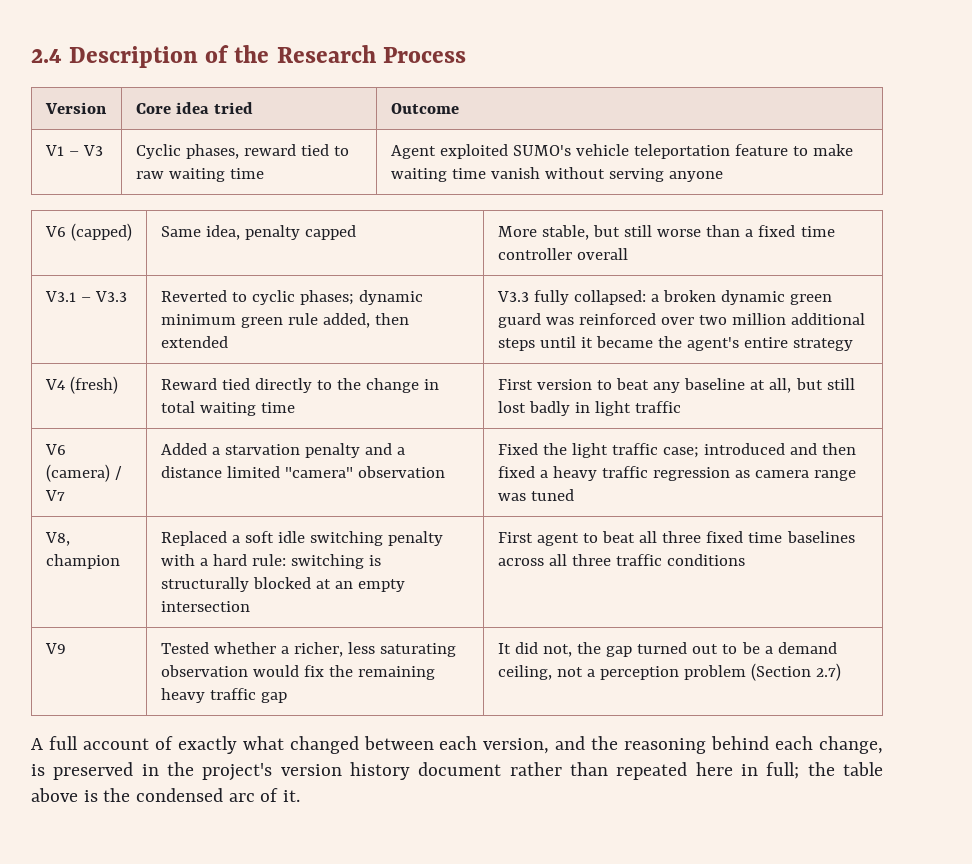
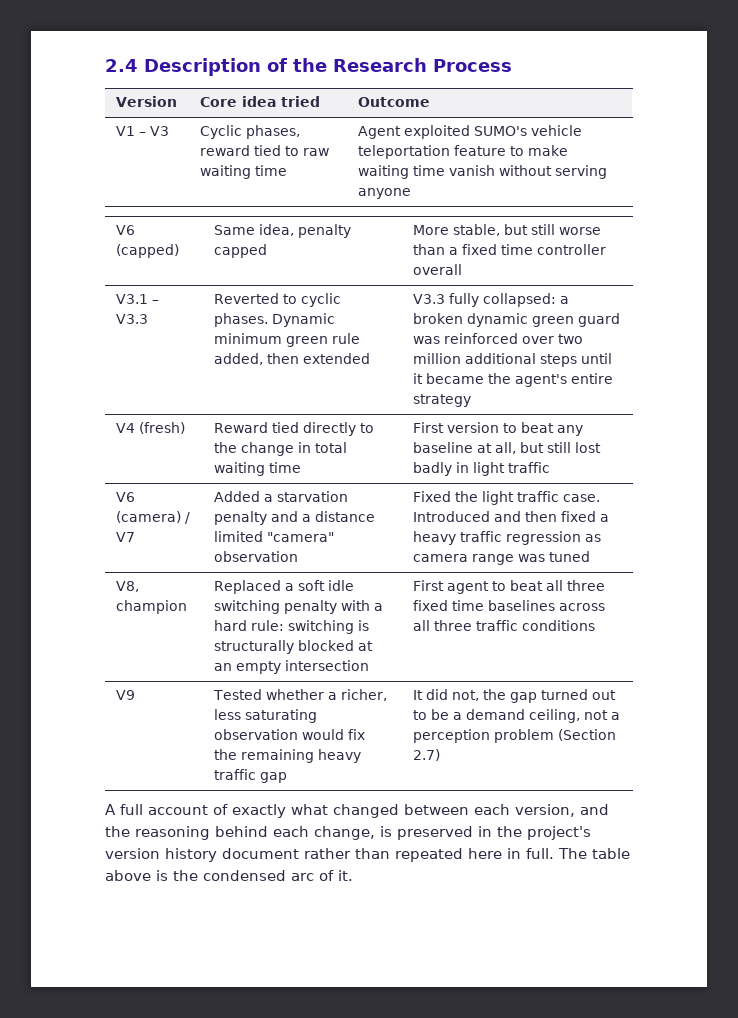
- V3.1 – V3.3 | Reverted to cyclic phases; dynamic minimum green rule added, then extended | V3.3 fully collapsed: a broken dynamic green guard was reinforced over two million additional steps until it became the agent's entire strategy
+ V3.1 – V3.3 | Reverted to cyclic phases. Dynamic minimum green rule added, then extended | V3.3 fully collapsed: a broken dynamic green guard was reinforced over two million additional steps until it became the agent's entire strategy
- V6 (camera) / V7 | Added a starvation penalty and a distance limited "camera" observation | Fixed the light traffic case; introduced and then fixed a heavy traffic regression as camera range was tuned
+ V6 (camera) / V7 | Added a starvation penalty and a distance limited "camera" observation | Fixed the light traffic case. Introduced and then fixed a heavy traffic regression as camera range was tuned
- A full account of exactly what changed between each version, and the reasoning behind each change, is preserved in the project's version history document rather than repeated here in full; the table above is the condensed arc of it.
+ A full account of exactly what changed between each version, and the reasoning behind each change, is preserved in the project's version history document rather than repeated here in full. The table above is the condensed arc of it.

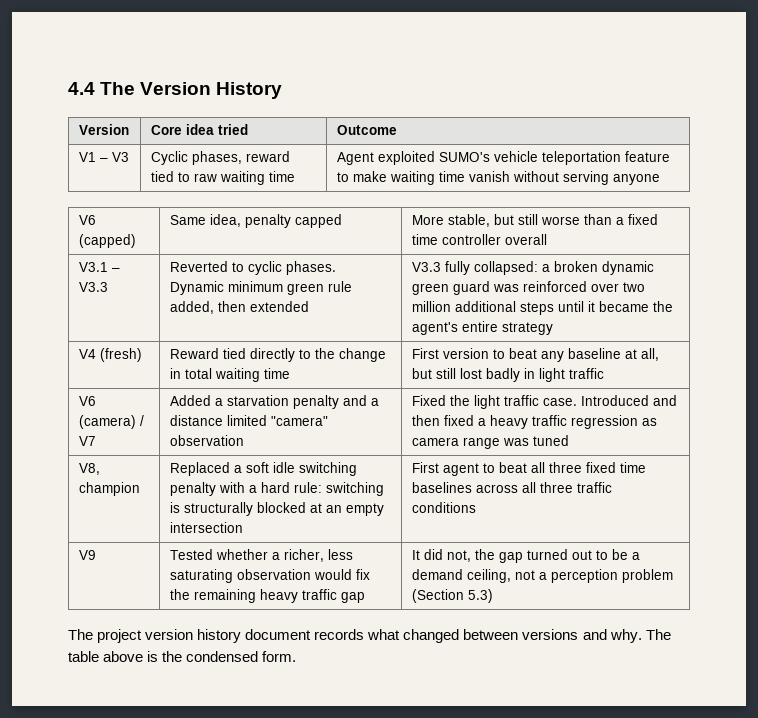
- 2.4 Description of the Research Process
+ 4.4 The Version History
- V9 | Tested whether a richer, less saturating observation would fix the remaining heavy traffic gap | It did not, the gap turned out to be a demand ceiling, not a perception problem (Section 2.7)
- A full account of exactly what changed between each version, and the reasoning behind each change, is preserved in the project's version history document rather than repeated here in full.
+ V9 | Tested whether a richer, less saturating observation would fix the remaining heavy traffic gap | It did not, the gap turned out to be a demand ceiling, not a perception problem (Section 5.3)
+ The project version history document records what changed between versions and why.
- The table above is the condensed arc of it.
+ The table above is the condensed form.

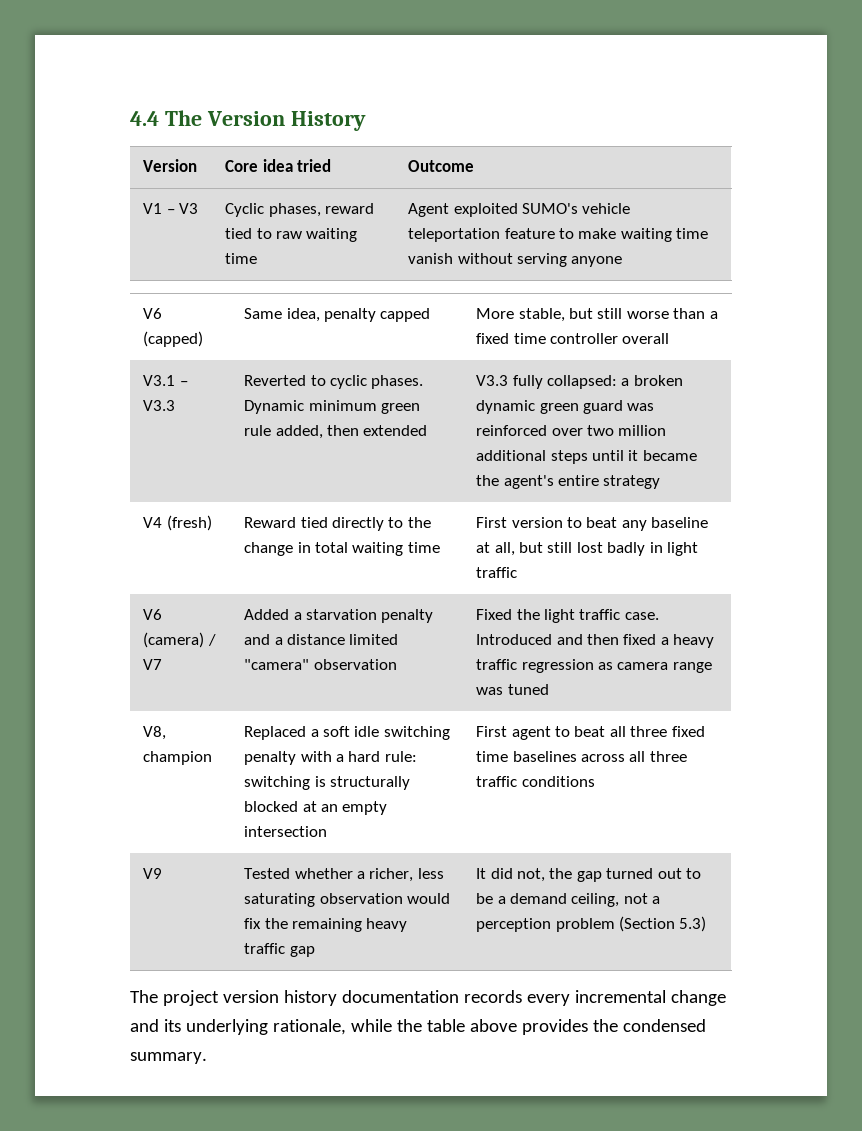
- The project version history document records what changed between versions and why. The table above is the condensed form.
+ The project version history documentation records every incremental change and its underlying rationale, while the table above provides the condensed summary.

